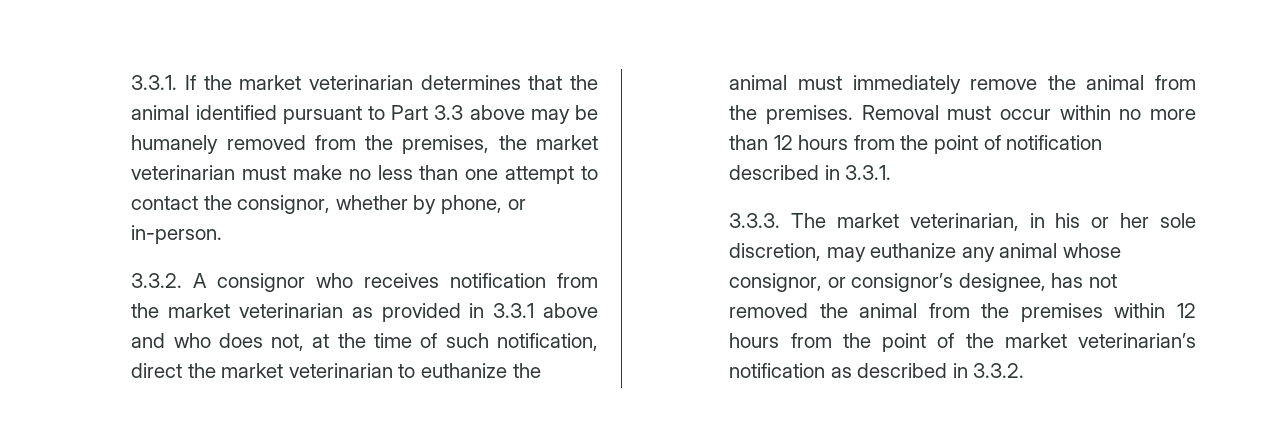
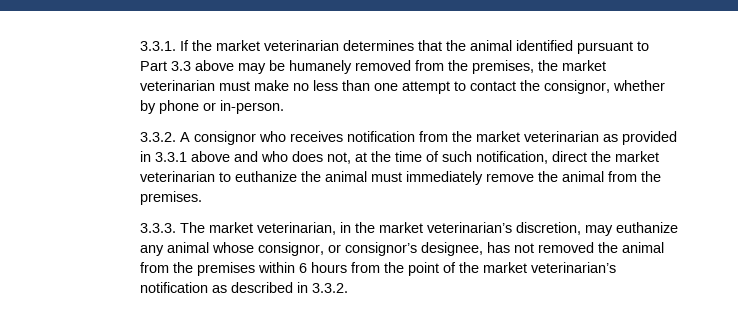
- 3.3.1. If the market veterinarian determines that the animal identified pursuant to Part 3.3 above may be humanely removed from the premises, the market veterinarian must make no less than one attempt to contact the consignor, whether by phone, or in-person.
+ 3.3.1. If the market veterinarian determines that the animal identified pursuant to Part 3.3 above may be humanely removed from the premises, the market veterinarian must make no less than one attempt to contact the consignor, whether by phone or in-person.
- Removal must occur within no more than 12 hours from the point of notification described in 3.3.1.
- 3.3.3. The market veterinarian, in his or her sole discretion, may euthanize any animal whose consignor, or consignor’s designee, has not removed the animal from the premises within 12 hours from the point of the market veterinarian’s notification as described in 3.3.2.
+ 3.3.3. The market veterinarian, in the market veterinarian’s discretion, may euthanize any animal whose consignor, or consignor’s designee, has not removed the animal from the premises within 6 hours from the point of the market veterinarian’s notification as described in 3.3.2.

